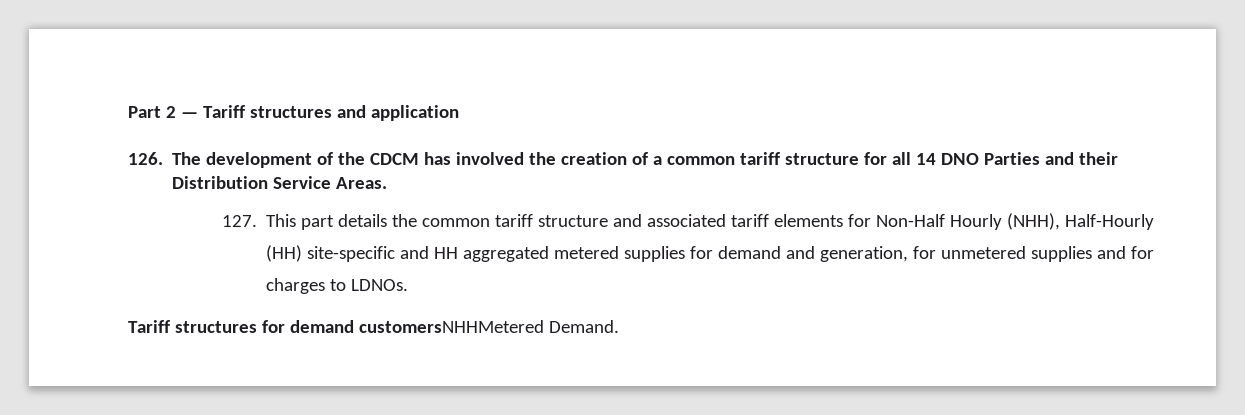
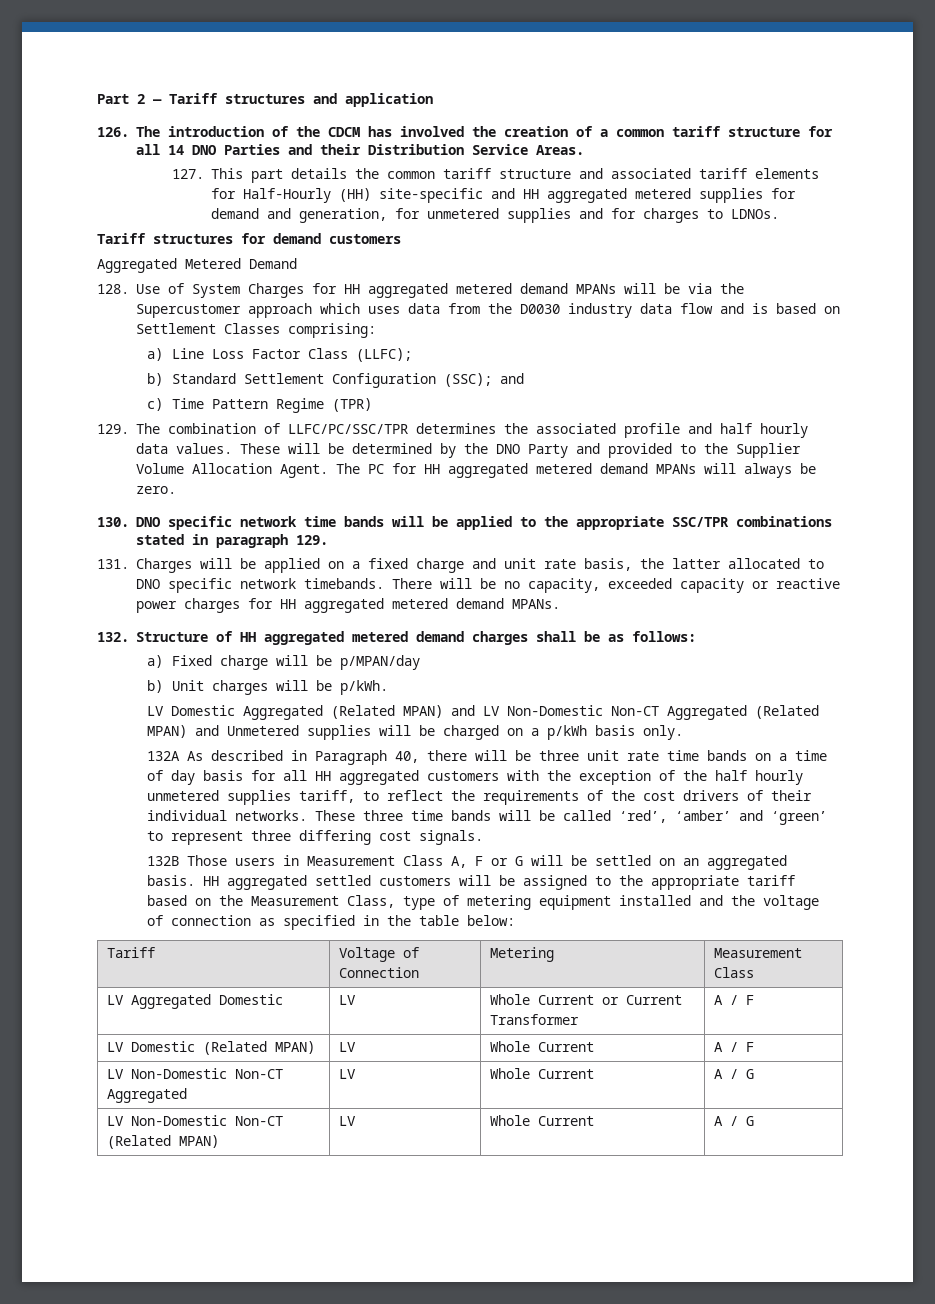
- 126. The development of the CDCM has involved the creation of a common tariff structure for all 14 DNO Parties and their Distribution Service Areas.
+ 126. The introduction of the CDCM has involved the creation of a common tariff structure for all 14 DNO Parties and their Distribution Service Areas.
- 127. This part details the common tariff structure and associated tariff elements for Non-Half Hourly (NHH), Half-Hourly (HH) site-specific and HH aggregated metered supplies for demand and generation, for unmetered supplies and for charges to LDNOs.
+ 127. This part details the common tariff structure and associated tariff elements for Half-Hourly (HH) site-specific and HH aggregated metered supplies for demand and generation, for unmetered supplies and for charges to LDNOs.
- Tariff structures for demand customersNHHMetered Demand.
+ Tariff structures for demand customers
+ Aggregated Metered Demand
+ 128. Use of System Charges for HH aggregated metered demand MPANs will be via the Supercustomer approach which uses data from the D0030 industry data flow and is based on Settlement Classes comprising:
+ a) Line Loss Factor Class (LLFC);
+ b) Standard Settlement Configuration (SSC); and
+ c) Time Pattern Regime (TPR)
+ 129. The combination of LLFC/PC/SSC/TPR determines the associated profile and half hourly data values. These will be determined by the DNO Party and provided to the Supplier Volume Allocation Agent. The PC for HH aggregated metered demand MPANs will always be zero.
+ 130. DNO specific network time bands will be applied to the appropriate SSC/TPR combinations stated in paragraph 129.
+ 131. Charges will be applied on a fixed charge and unit rate basis, the latter allocated to DNO specific network timebands. There will be no capacity, exceeded capacity or reactive power charges for HH aggregated metered demand MPANs.
+ 132. Structure of HH aggregated metered demand charges shall be as follows:
+ a) Fixed charge will be p/MPAN/day
+ b) Unit charges will be p/kWh.
+ LV Domestic Aggregated (Related MPAN) and LV Non-Domestic Non-CT Aggregated (Related MPAN) and Unmetered supplies will be charged on a p/kWh basis only.
+ 132A As described in Paragraph 40, there will be three unit rate time bands on a time of day basis for all HH aggregated customers with the exception of the half hourly unmetered supplies tariff, to reflect the requirements of the cost drivers of their individual networks. These three time bands will be called ‘red’, ‘amber’ and ‘green’ to represent three differing cost signals.
+ 132B Those users in Measurement Class A, F or G will be settled on an aggregated basis. HH aggregated settled customers will be assigned to the appropriate tariff based on the Measurement Class, type of metering equipment installed and the voltage of connection as specified in the table below:
+ Tariff | Voltage of Connection | Metering | Measurement Class
+ LV Aggregated Domestic | LV | Whole Current or Current Transformer | A / F
+ LV Domestic (Related MPAN) | LV | Whole Current | A / F
+ LV Non-Domestic Non-CT Aggregated | LV | Whole Current | A / G
+ LV Non-Domestic Non-CT (Related MPAN) | LV | Whole Current | A / G

